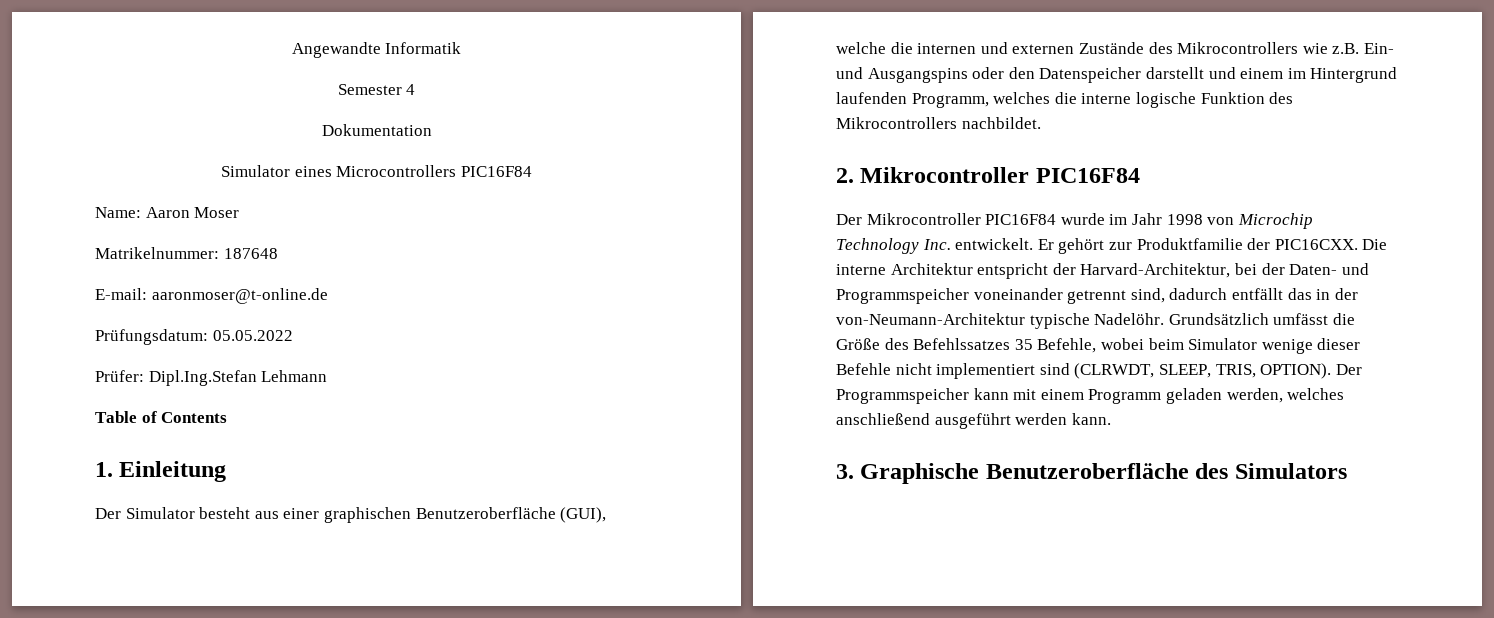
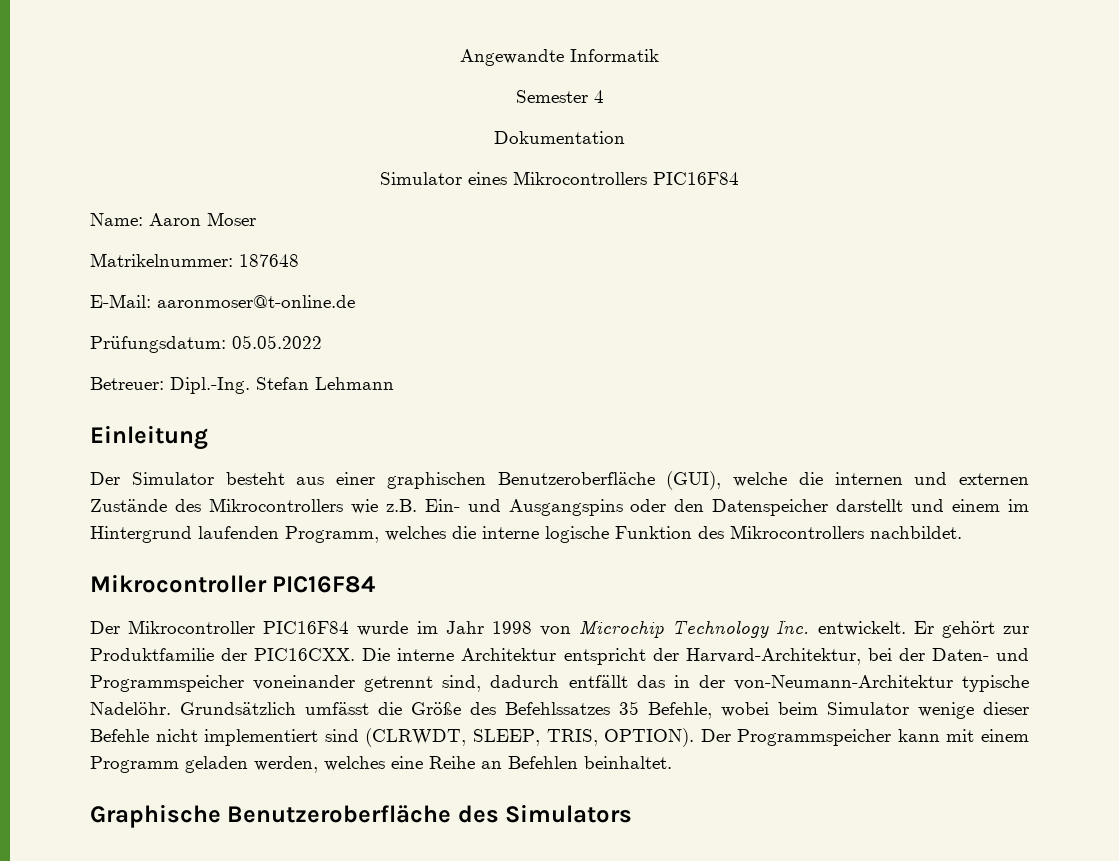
- Simulator eines Microcontrollers PIC16F84
+ Simulator eines Mikrocontrollers PIC16F84
- E-mail: aaronmoser@t-online.de
+ E-Mail: aaronmoser@t-online.de
- Prüfer: Dipl.Ing.Stefan Lehmann
- Table of Contents
- 1. Einleitung
+ Betreuer: Dipl.-Ing. Stefan Lehmann
+ Einleitung
  Der Simulator besteht aus einer graphischen Benutzeroberfläche (GUI), welche die internen und externen Zustände des Mikrocontrollers wie z.B. Ein- und Ausgangspins oder den Datenspeicher darstellt und einem im Hintergrund laufenden Programm, welches die interne logische Funktion des Mikrocontrollers nachbildet.
- 2. Mikrocontroller PIC16F84
+ Mikrocontroller PIC16F84
- Der Programmspeicher kann mit einem Programm geladen werden, welches anschließend ausgeführt werden kann.
- 3. Graphische Benutzeroberfläche des Simulators
+ Der Programmspeicher kann mit einem Programm geladen werden, welches eine Reihe an Befehlen beinhaltet.
+ Graphische Benutzeroberfläche des Simulators

